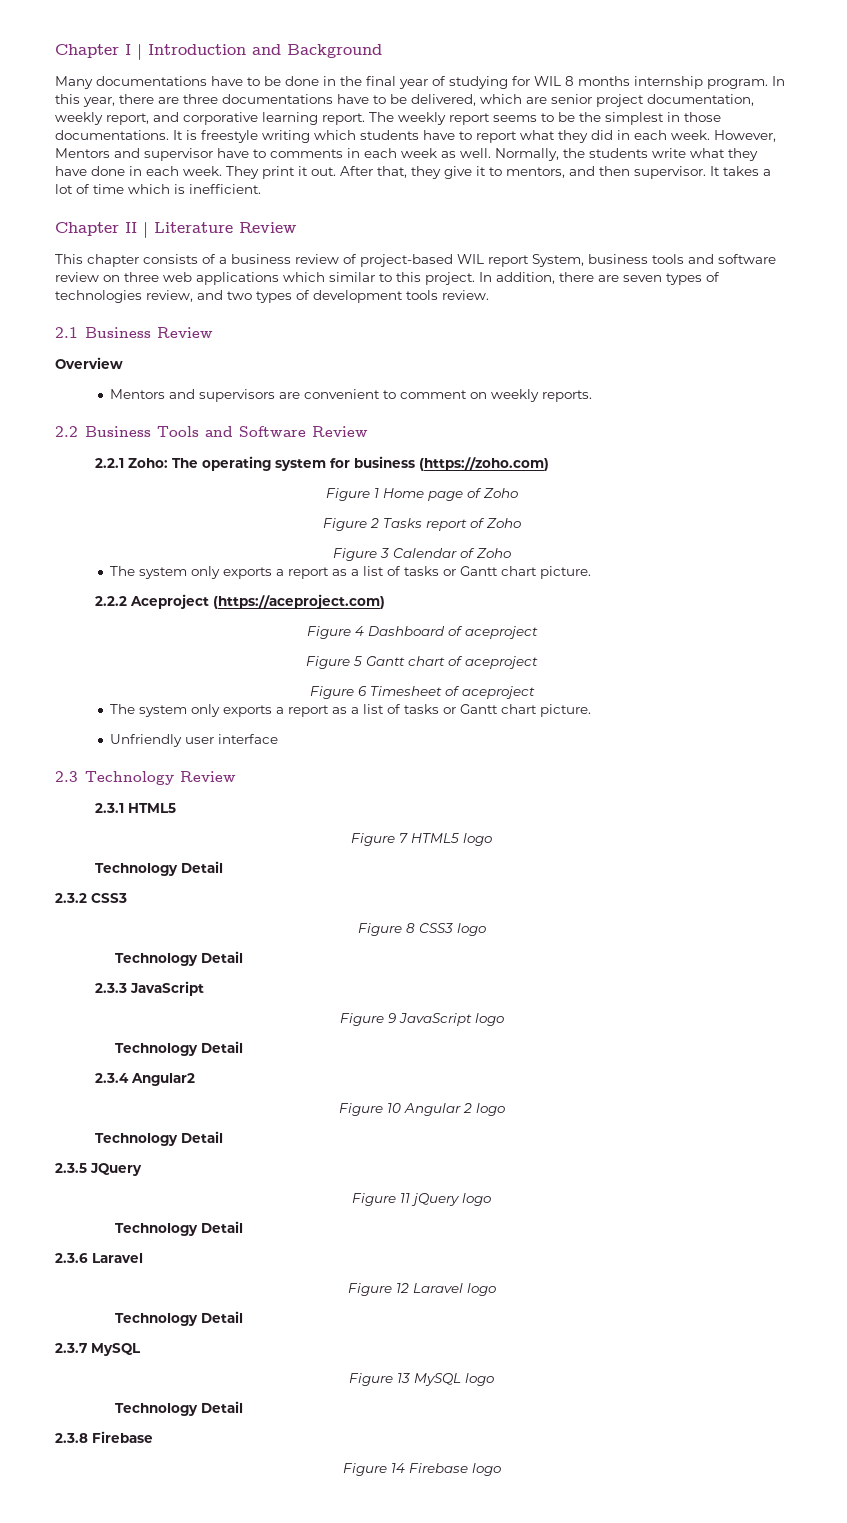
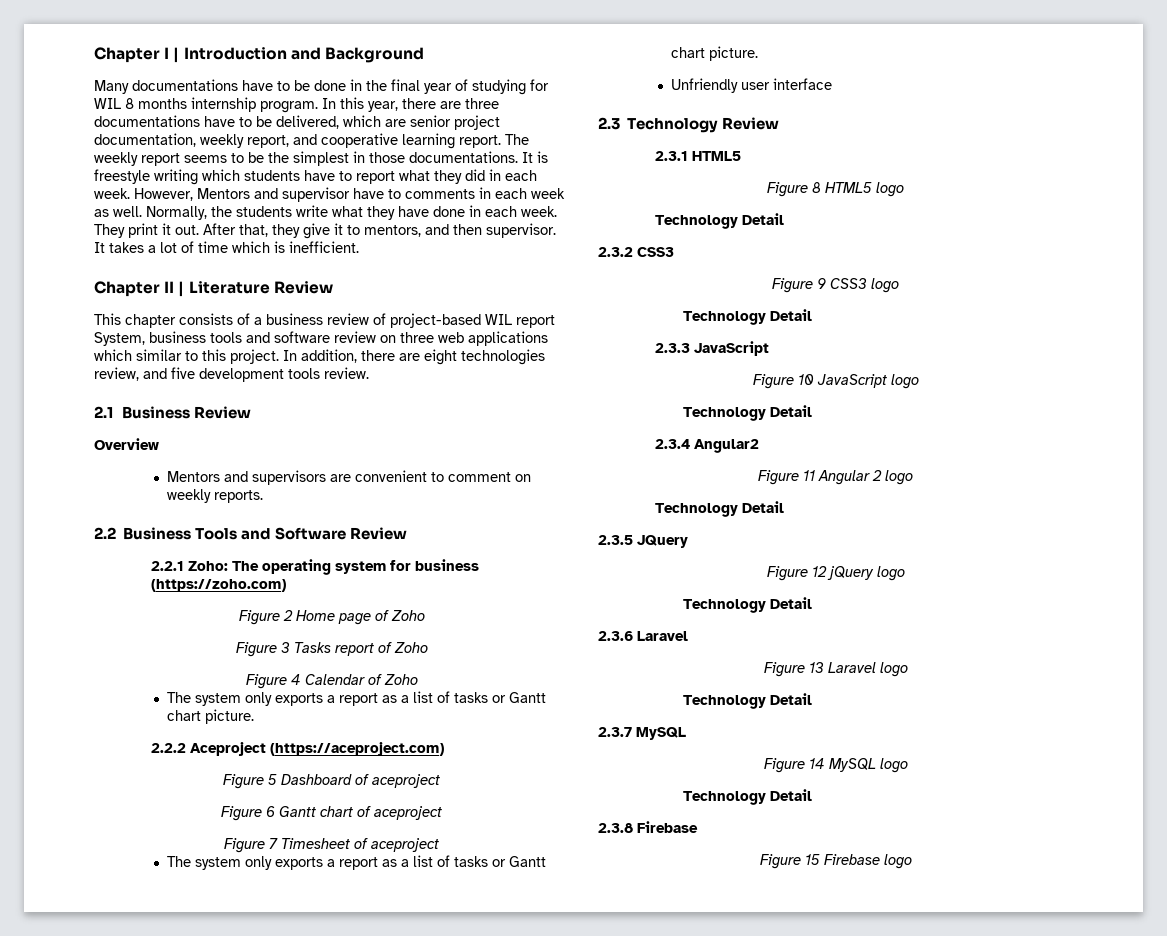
- In this year, there are three documentations have to be delivered, which are senior project documentation, weekly report, and corporative learning report.
+ In this year, there are three documentations have to be delivered, which are senior project documentation, weekly report, and cooperative learning report.
- In addition, there are seven types of technologies review, and two types of development tools review.
+ In addition, there are eight technologies review, and five development tools review.
- Figure 1 Home page of Zoho
+ Figure 2 Home page of Zoho
- Figure 2 Tasks report of Zoho
+ Figure 3 Tasks report of Zoho
- Figure 3 Calendar of Zoho
+ Figure 4 Calendar of Zoho
- Figure 4 Dashboard of aceproject
+ Figure 5 Dashboard of aceproject
- Figure 5 Gantt chart of aceproject
+ Figure 6 Gantt chart of aceproject
- Figure 6 Timesheet of aceproject
+ Figure 7 Timesheet of aceproject
- Figure 7 HTML5 logo
+ Figure 8 HTML5 logo
- Figure 8 CSS3 logo
+ Figure 9 CSS3 logo
- Figure 9 JavaScript logo
+ Figure 10 JavaScript logo
- Figure 10 Angular 2 logo
+ Figure 11 Angular 2 logo
- Figure 11 jQuery logo
+ Figure 12 jQuery logo
- Figure 12 Laravel logo
+ Figure 13 Laravel logo
- Figure 13 MySQL logo
+ Figure 14 MySQL logo
- Figure 14 Firebase logo
+ Figure 15 Firebase logo

